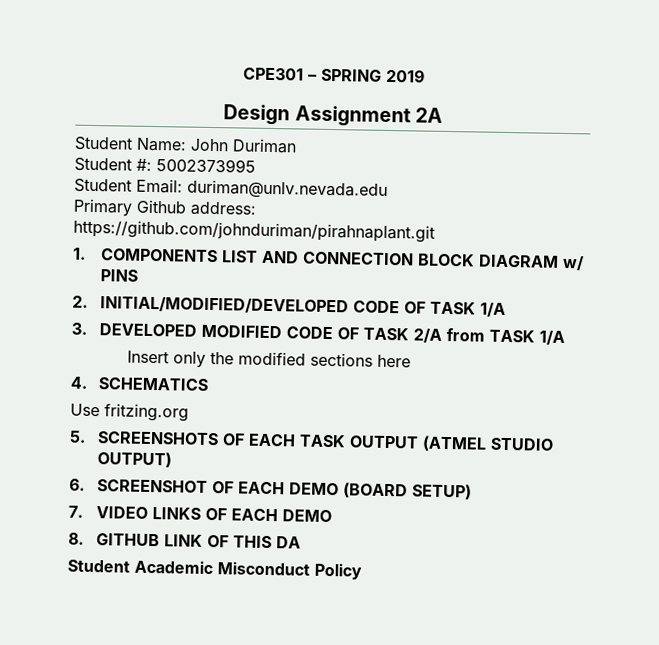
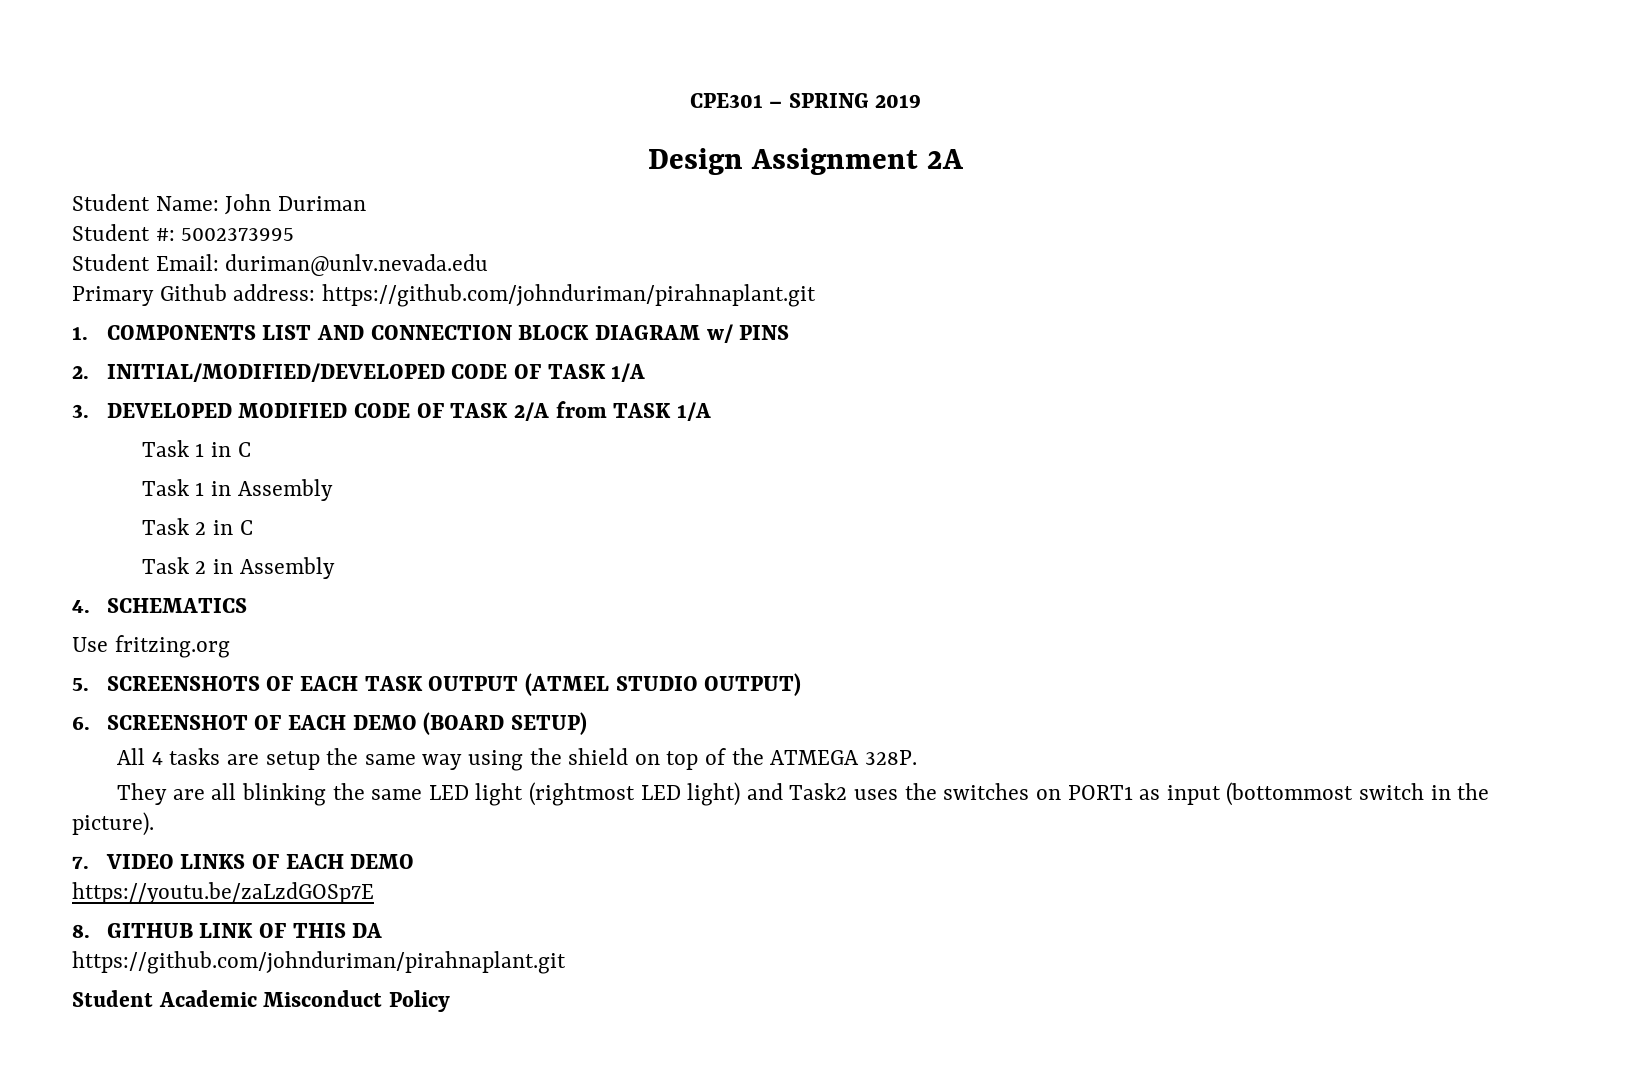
- Insert only the modified sections here
+ Task 1 in C
+ Task 1 in Assembly
+ Task 2 in C
+ Task 2 in Assembly
+ All 4 tasks are setup the same way using the shield on top of the ATMEGA 328P.
+ They are all blinking the same LED light (rightmost LED light) and Task2 uses the switches on PORT1 as input (bottommost switch in the picture).
+ https://youtu.be/zaLzdGOSp7E
  8. GITHUB LINK OF THIS DA
+ https://github.com/johnduriman/pirahnaplant.git

